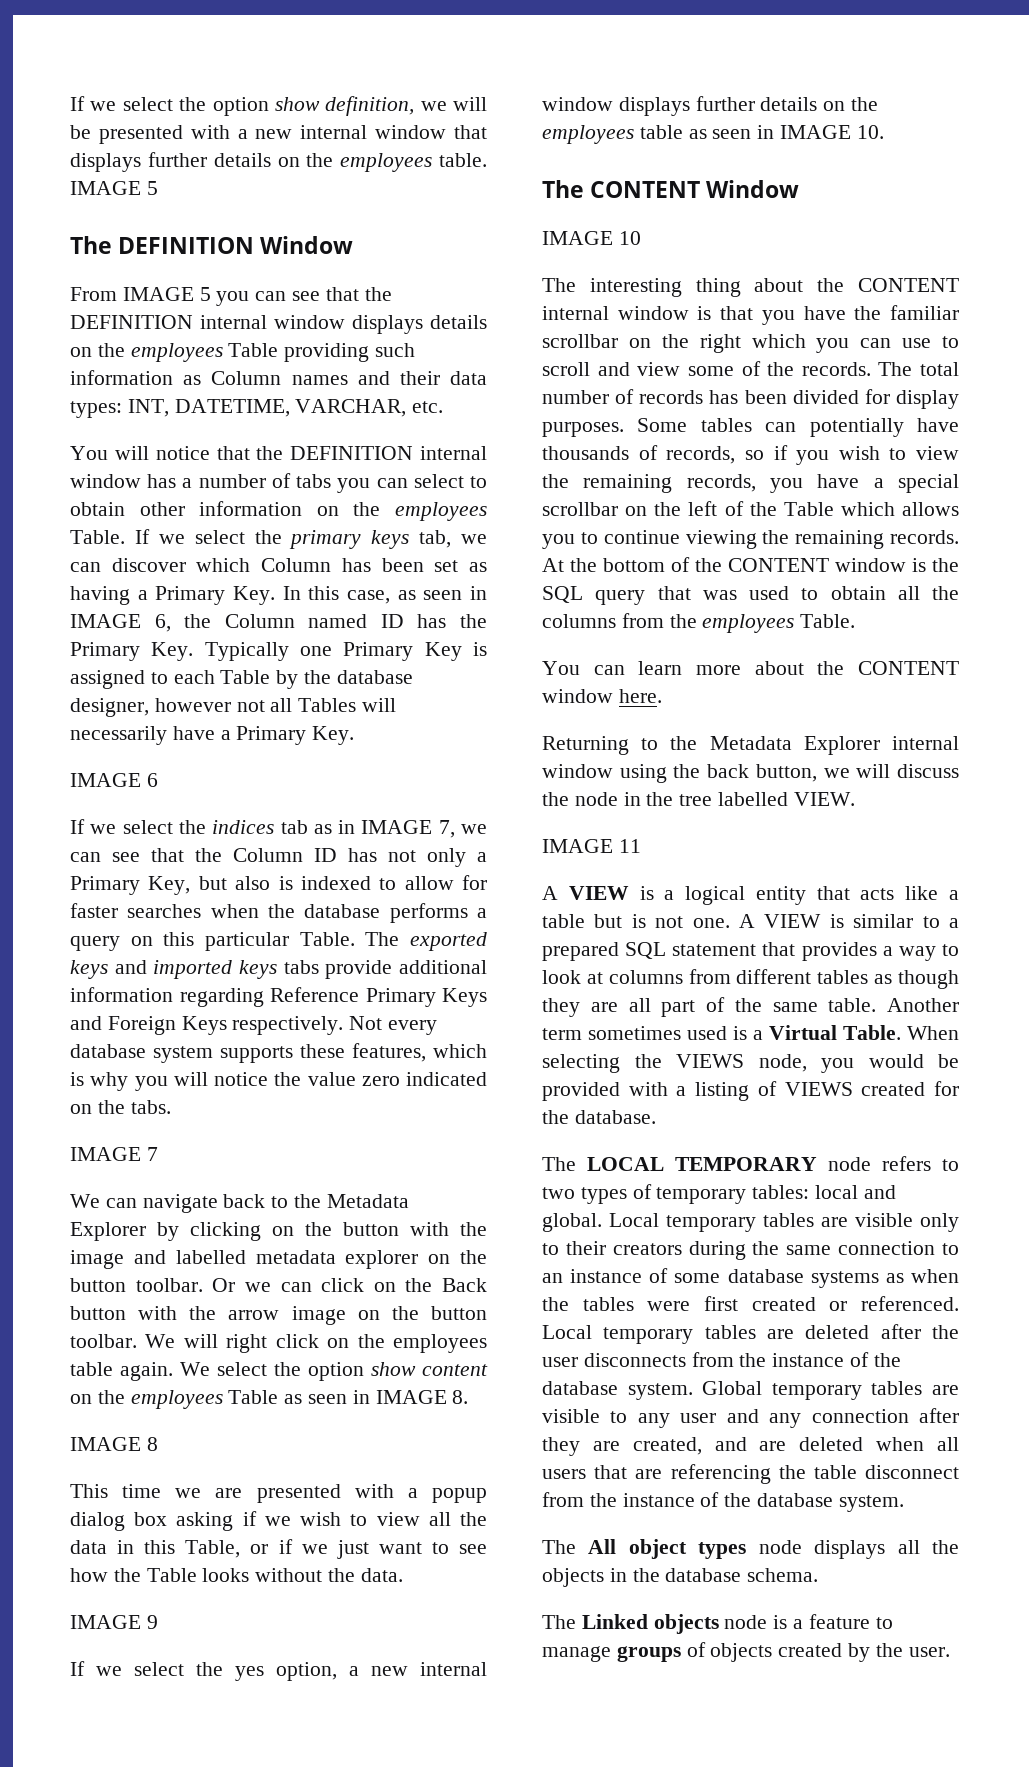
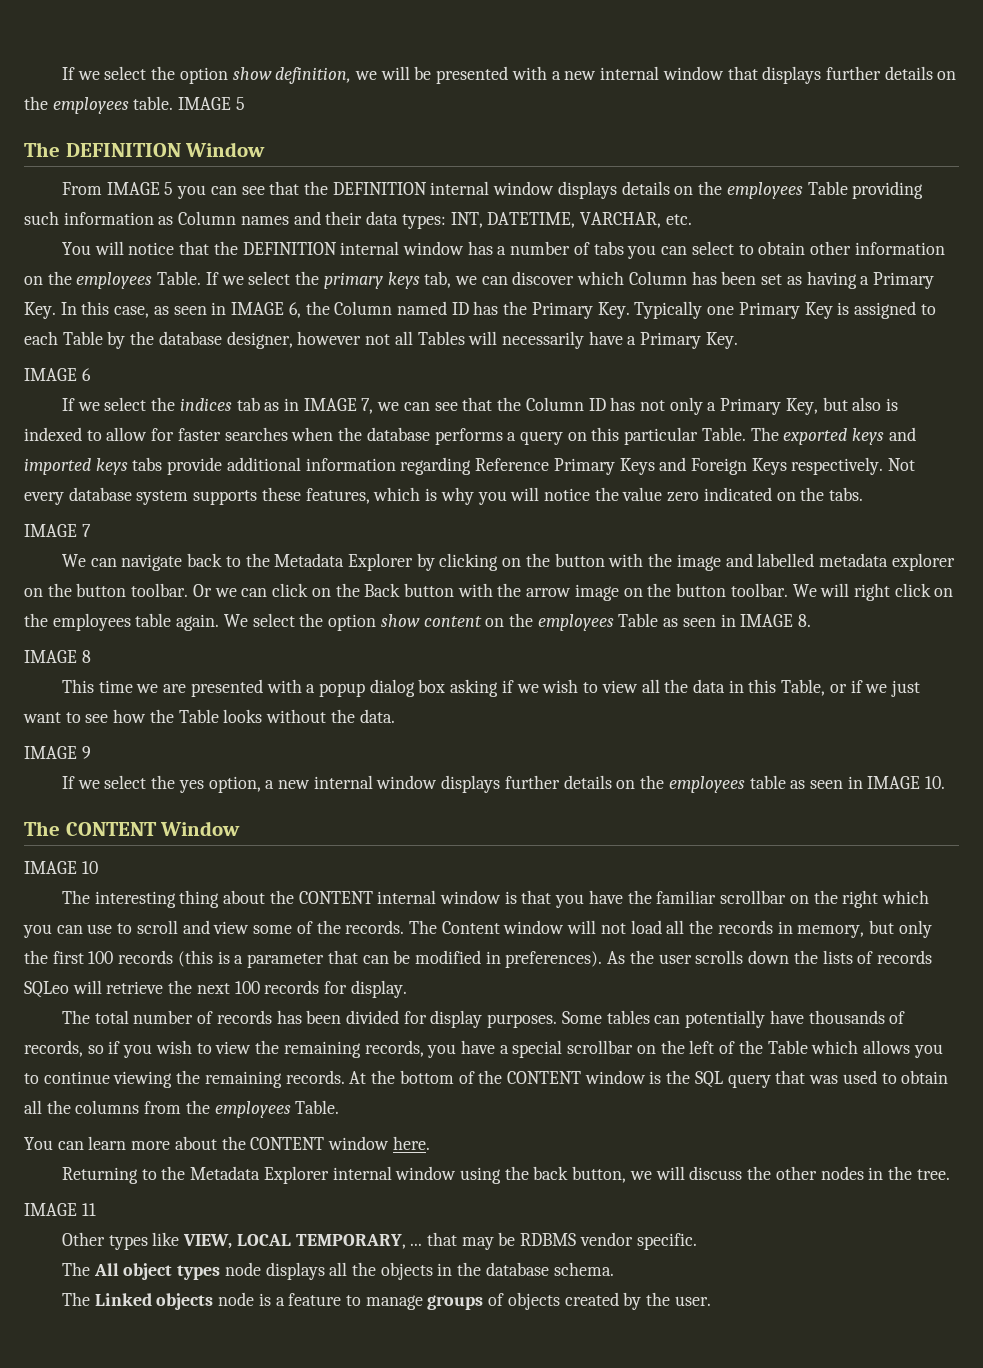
+ The Content window will not load all the records in memory, but only the first 100 records (this is a parameter that can be modified in preferences). As the user scrolls down the lists of records SQLeo will retrieve the next 100 records for display.
- Returning to the Metadata Explorer internal window using the back button, we will discuss the node in the tree labelled VIEW.
+ Returning to the Metadata Explorer internal window using the back button, we will discuss the other nodes in the tree.
  IMAGE 11
- A VIEW is a logical entity that acts like a table but is not one. A VIEW is similar to a prepared SQL statement that provides a way to look at columns from different tables as though they are all part of the same table. Another term sometimes used is a Virtual Table. When selecting the VIEWS node, you would be provided with a listing of VIEWS created for the database.
- The LOCAL TEMPORARY node refers to two types of temporary tables: local and global. Local temporary tables are visible only to their creators during the same connection to an instance of some database systems as when the tables were first created or referenced. Local temporary tables are deleted after the user disconnects from the instance of the database system. Global temporary tables are visible to any user and any connection after they are created, and are deleted when all users that are referencing the table disconnect from the instance of the database system.
+ Other types like VIEW, LOCAL TEMPORARY, ... that may be RDBMS vendor specific.

